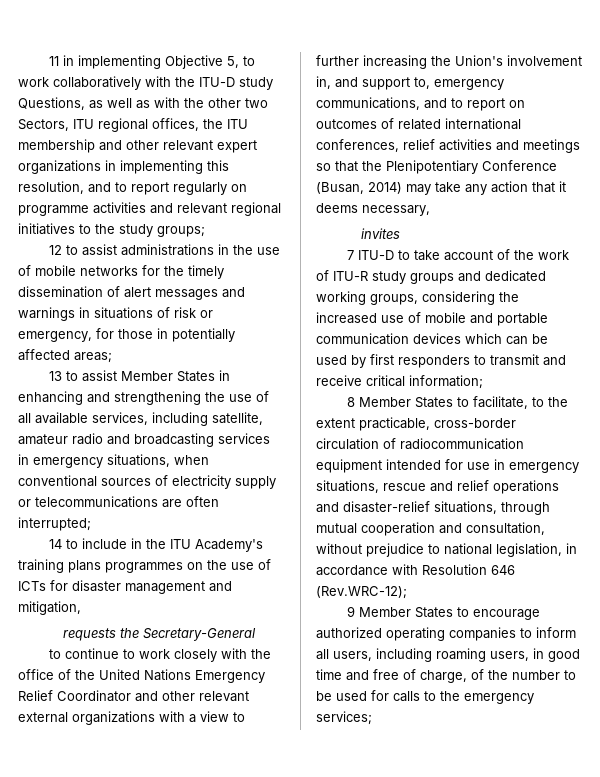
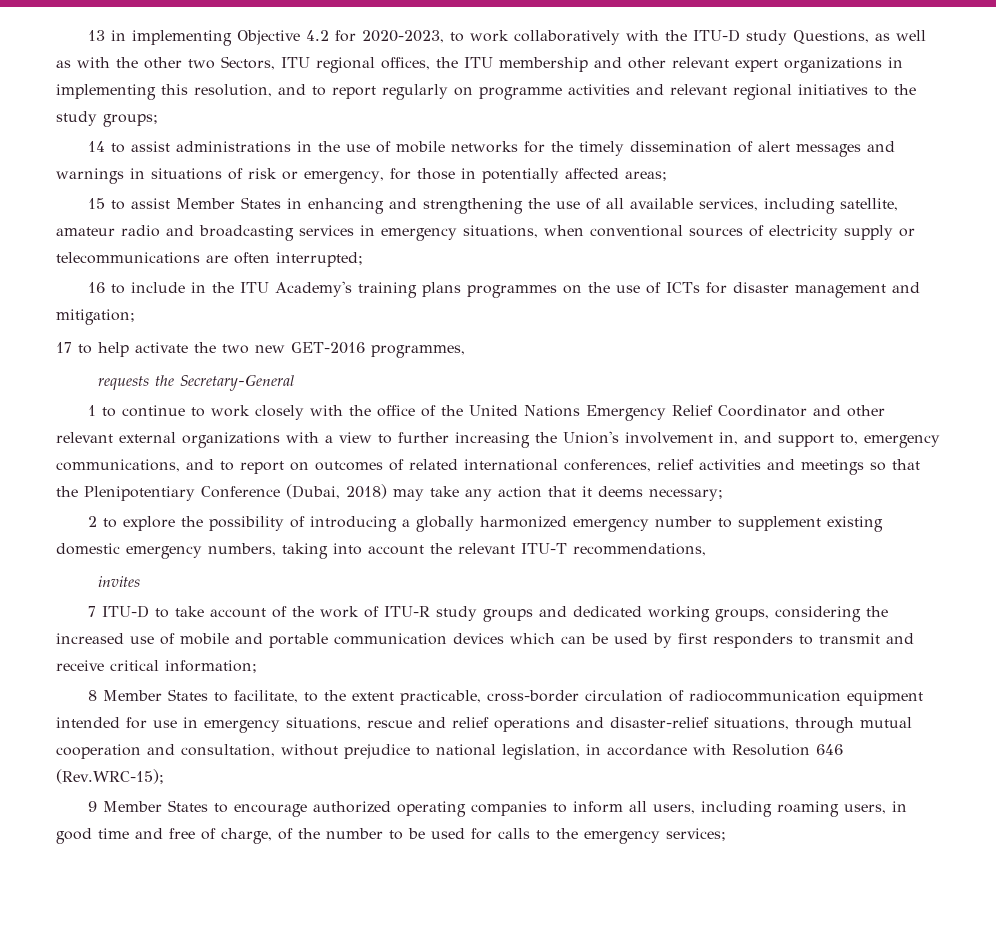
- 11 in implementing Objective 5, to work collaboratively with the ITU-D study Questions, as well as with the other two Sectors, ITU regional offices, the ITU membership and other relevant expert organizations in implementing this resolution, and to report regularly on programme activities and relevant regional initiatives to the study groups;
+ 13 in implementing Objective 4.2 for 2020-2023, to work collaboratively with the ITU-D study Questions, as well as with the other two Sectors, ITU regional offices, the ITU membership and other relevant expert organizations in implementing this resolution, and to report regularly on programme activities and relevant regional initiatives to the study groups;
- 12 to assist administrations in the use of mobile networks for the timely dissemination of alert messages and warnings in situations of risk or emergency, for those in potentially affected areas;
+ 14 to assist administrations in the use of mobile networks for the timely dissemination of alert messages and warnings in situations of risk or emergency, for those in potentially affected areas;
- 13 to assist Member States in enhancing and strengthening the use of all available services, including satellite, amateur radio and broadcasting services in emergency situations, when conventional sources of electricity supply or telecommunications are often interrupted;
+ 15 to assist Member States in enhancing and strengthening the use of all available services, including satellite, amateur radio and broadcasting services in emergency situations, when conventional sources of electricity supply or telecommunications are often interrupted;
- 14 to include in the ITU Academy's training plans programmes on the use of ICTs for disaster management and mitigation,
+ 16 to include in the ITU Academy's training plans programmes on the use of ICTs for disaster management and mitigation;
+ 17 to help activate the two new GET-2016 programmes,
- to continue to work closely with the office of the United Nations Emergency Relief Coordinator and other relevant external organizations with a view to further increasing the Union's involvement in, and support to, emergency communications, and to report on outcomes of related international conferences, relief activities and meetings so that the Plenipotentiary Conference (Busan, 2014) may take any action that it deems necessary,
+ 1 to continue to work closely with the office of the United Nations Emergency Relief Coordinator and other relevant external organizations with a view to further increasing the Union's involvement in, and support to, emergency communications, and to report on outcomes of related international conferences, relief activities and meetings so that the Plenipotentiary Conference (Dubai, 2018) may take any action that it deems necessary;
+ 2 to explore the possibility of introducing a globally harmonized emergency number to supplement existing domestic emergency numbers, taking into account the relevant ITU-T recommendations,
- 8 Member States to facilitate, to the extent practicable, cross-border circulation of radiocommunication equipment intended for use in emergency situations, rescue and relief operations and disaster-relief situations, through mutual cooperation and consultation, without prejudice to national legislation, in accordance with Resolution 646 (Rev.WRC-12);
+ 8 Member States to facilitate, to the extent practicable, cross-border circulation of radiocommunication equipment intended for use in emergency situations, rescue and relief operations and disaster-relief situations, through mutual cooperation and consultation, without prejudice to national legislation, in accordance with Resolution 646 (Rev.WRC-15);

